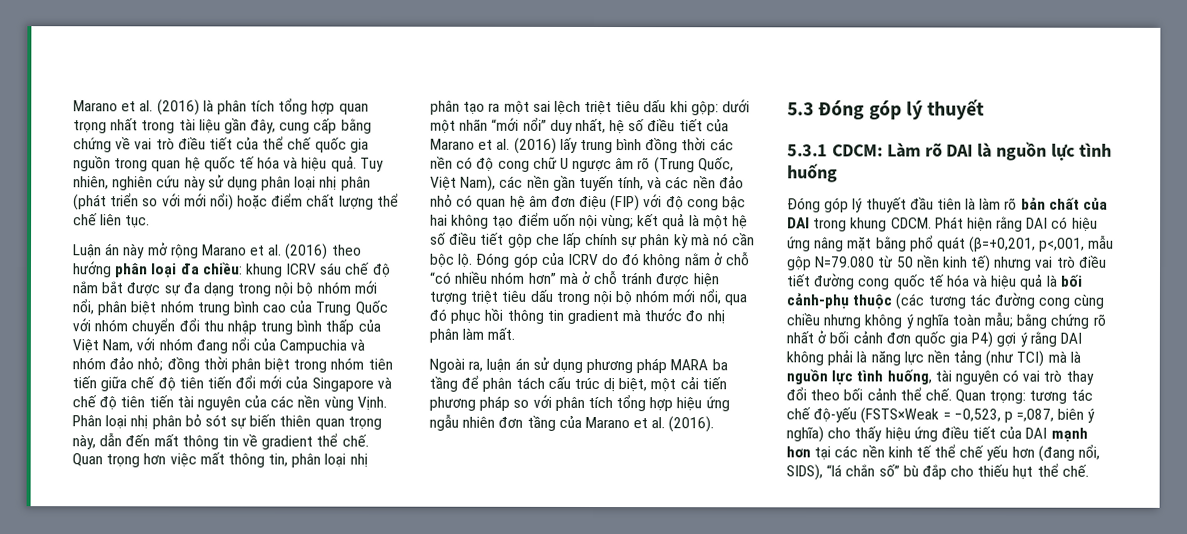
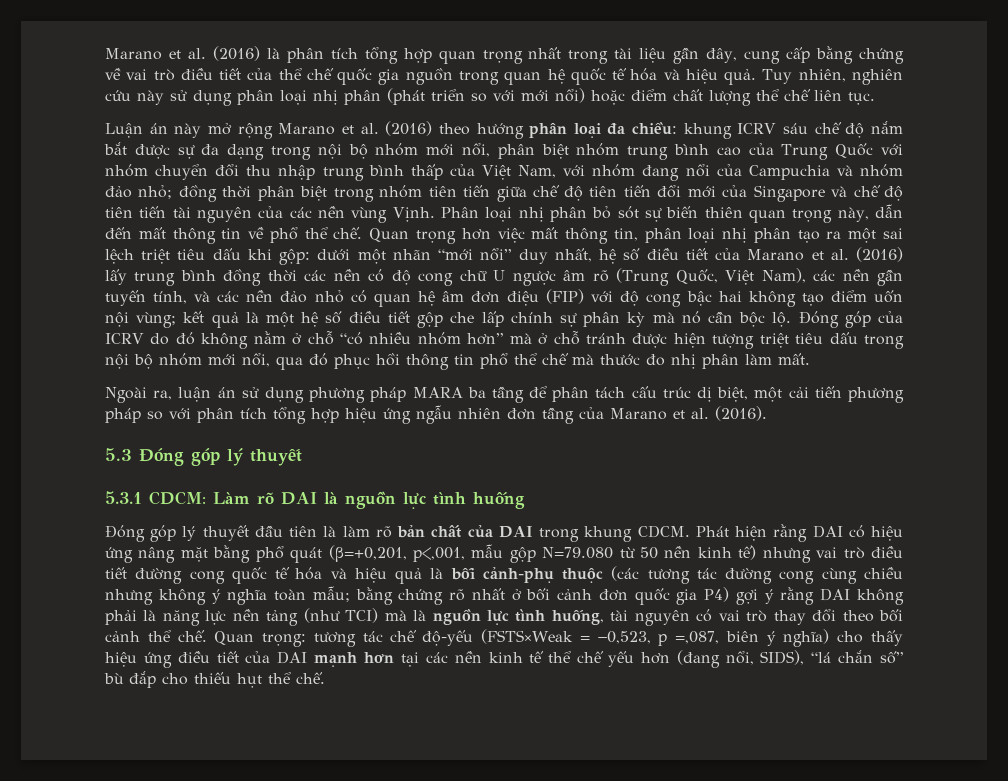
- Phân loại nhị phân bỏ sót sự biến thiên quan trọng này, dẫn đến mất thông tin về gradient thể chế.
+ Phân loại nhị phân bỏ sót sự biến thiên quan trọng này, dẫn đến mất thông tin về phổ thể chế.
- Đóng góp của ICRV do đó không nằm ở chỗ “có nhiều nhóm hơn” mà ở chỗ tránh được hiện tượng triệt tiêu dấu trong nội bộ nhóm mới nổi, qua đó phục hồi thông tin gradient mà thước đo nhị phân làm mất.
+ Đóng góp của ICRV do đó không nằm ở chỗ “có nhiều nhóm hơn” mà ở chỗ tránh được hiện tượng triệt tiêu dấu trong nội bộ nhóm mới nổi, qua đó phục hồi thông tin phổ thể chế mà thước đo nhị phân làm mất.

